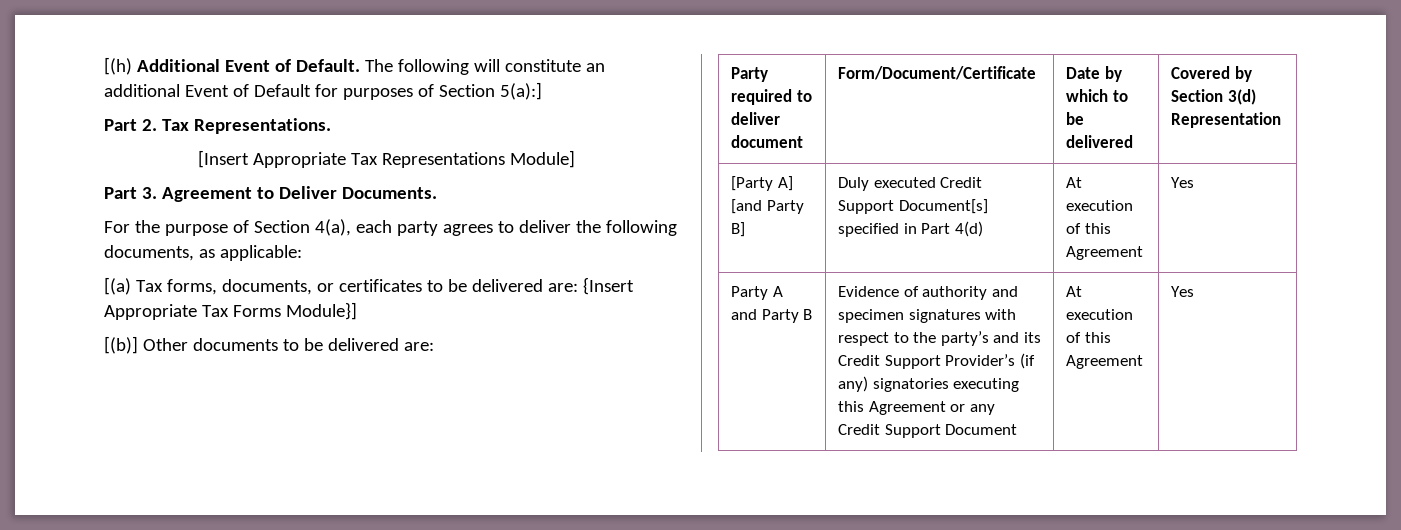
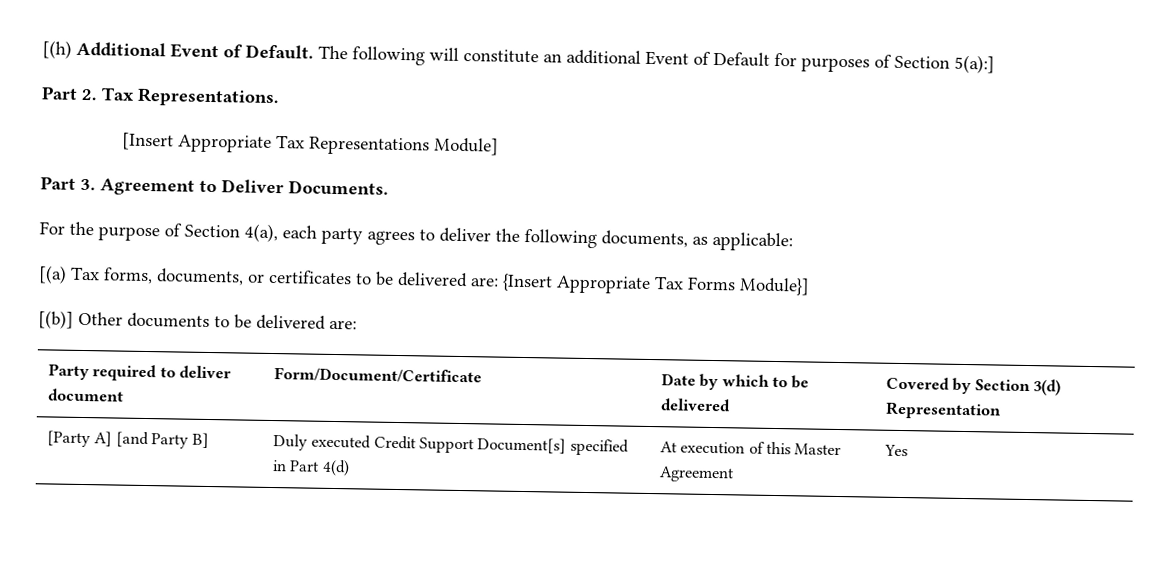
- [Party A] [and Party B] | Duly executed Credit Support Document[s] specified in Part 4(d) | At execution of this Agreement | Yes
- Party A and Party B | Evidence of authority and specimen signatures with respect to the party’s and its Credit Support Provider’s (if any) signatories executing this Agreement or any Credit Support Document | At execution of this Agreement | Yes
+ [Party A] [and Party B] | Duly executed Credit Support Document[s] specified in Part 4(d) | At execution of this Master Agreement | Yes

